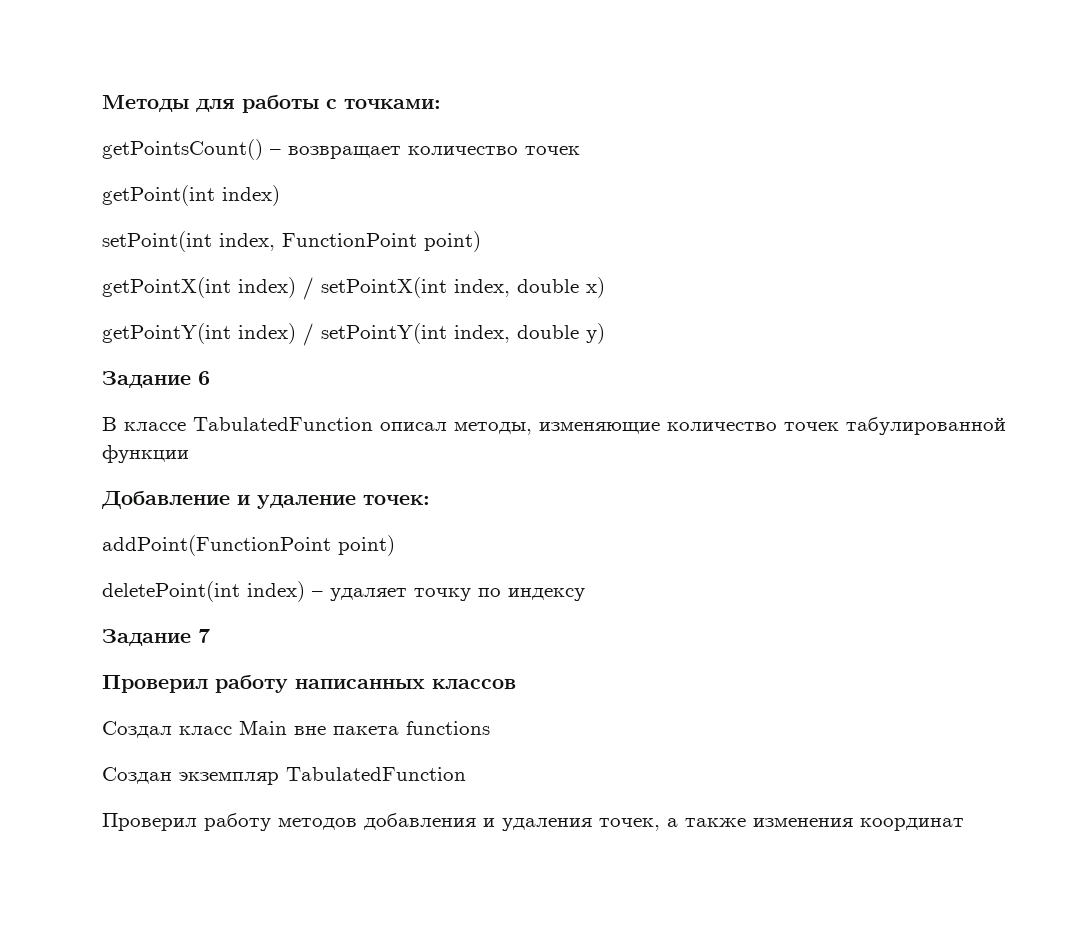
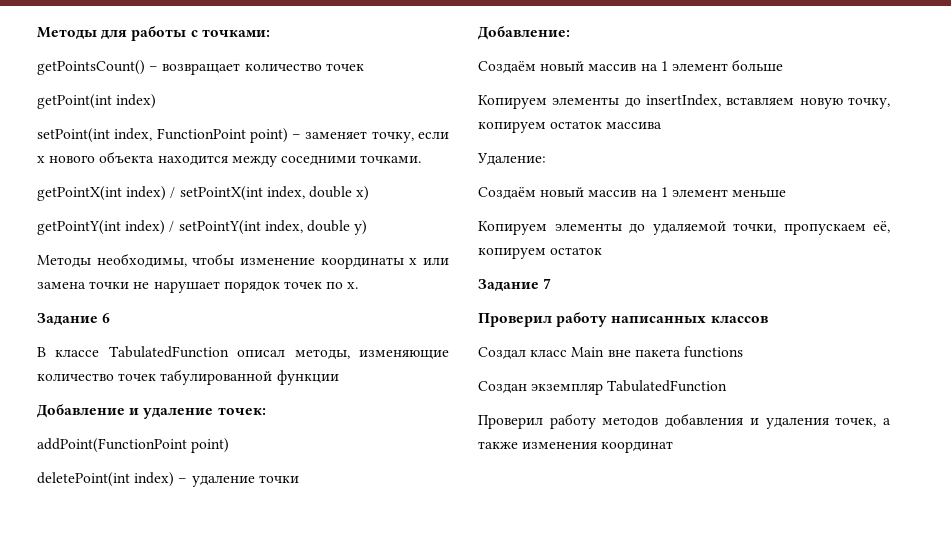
- setPoint(int index, FunctionPoint point)
+ setPoint(int index, FunctionPoint point) – заменяет точку, если x нового объекта находится между соседними точками.
+ Методы необходимы, чтобы изменение координаты x или замена точки не нарушает порядок точек по x.
- deletePoint(int index) – удаляет точку по индексу
+ deletePoint(int index) – удаление точки
+ Добавление:
+ Создаём новый массив на 1 элемент больше
+ Копируем элементы до insertIndex, вставляем новую точку, копируем остаток массива
+ Удаление:
+ Создаём новый массив на 1 элемент меньше
+ Копируем элементы до удаляемой точки, пропускаем её, копируем остаток

